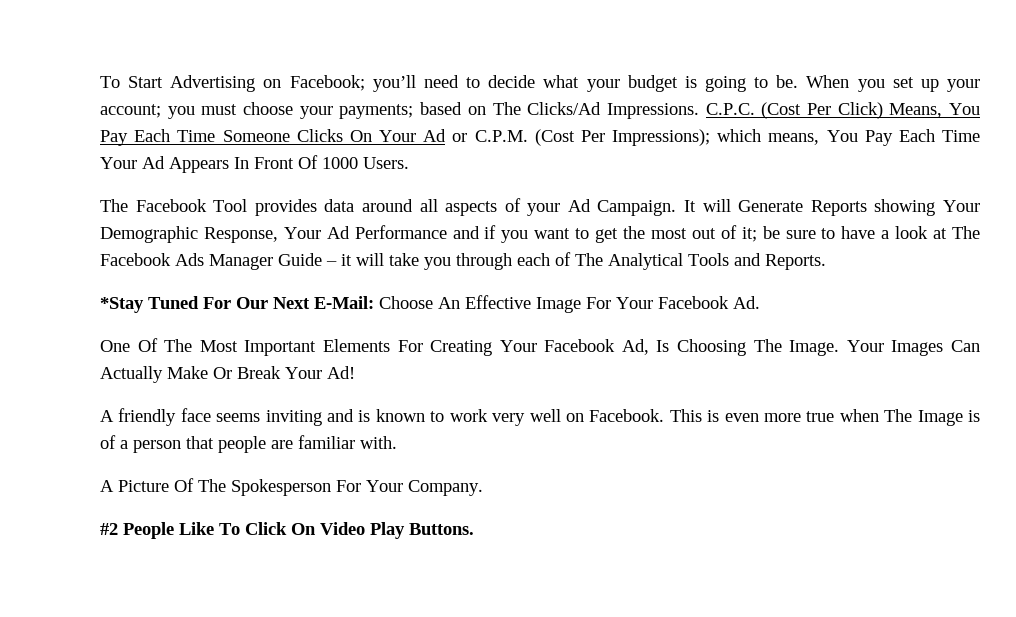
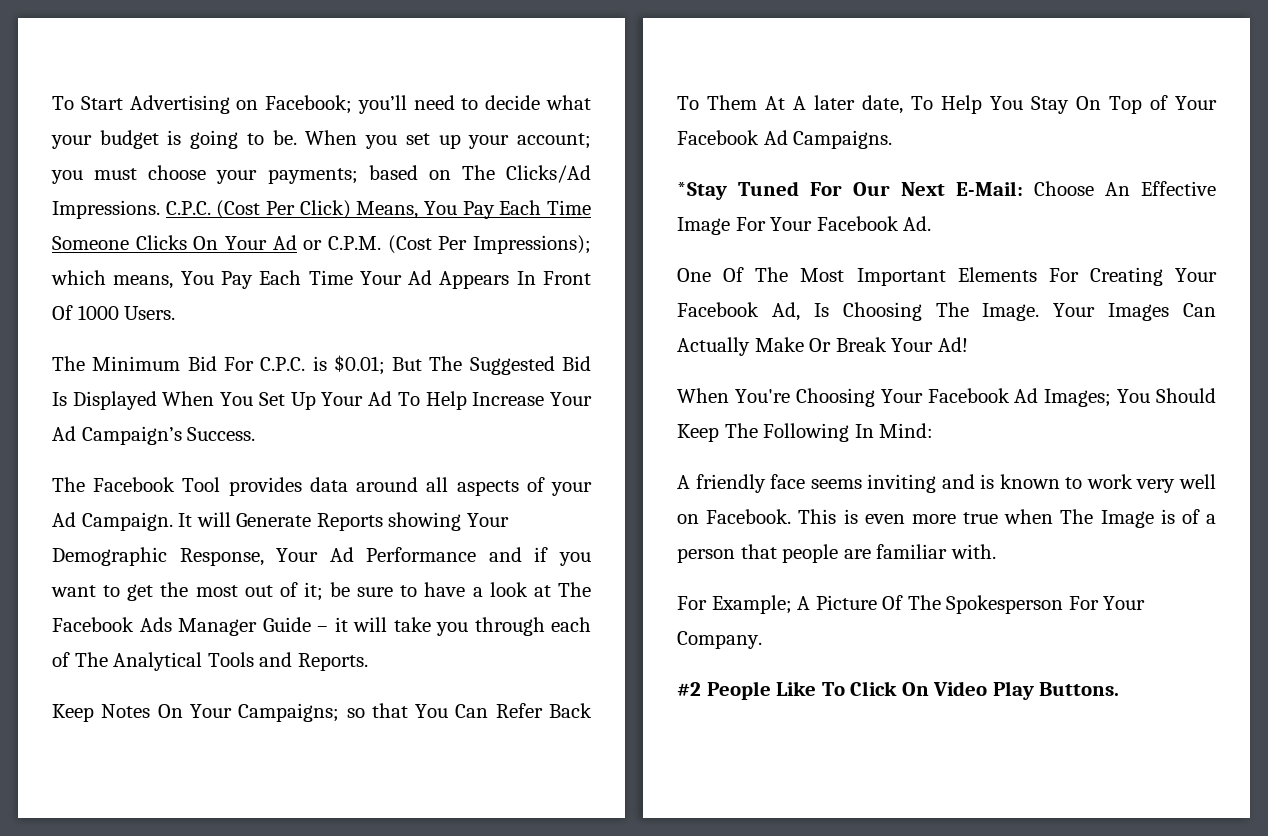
+ The Minimum Bid For C.P.C. is $0.01; But The Suggested Bid Is Displayed When You Set Up Your Ad To Help Increase Your Ad Campaign’s Success.
+ Keep Notes On Your Campaigns; so that You Can Refer Back To Them At A later date, To Help You Stay On Top of Your Facebook Ad Campaigns.
+ When You're Choosing Your Facebook Ad Images; You Should Keep The Following In Mind:
- A Picture Of The Spokesperson For Your Company.
+ For Example; A Picture Of The Spokesperson For Your Company.

